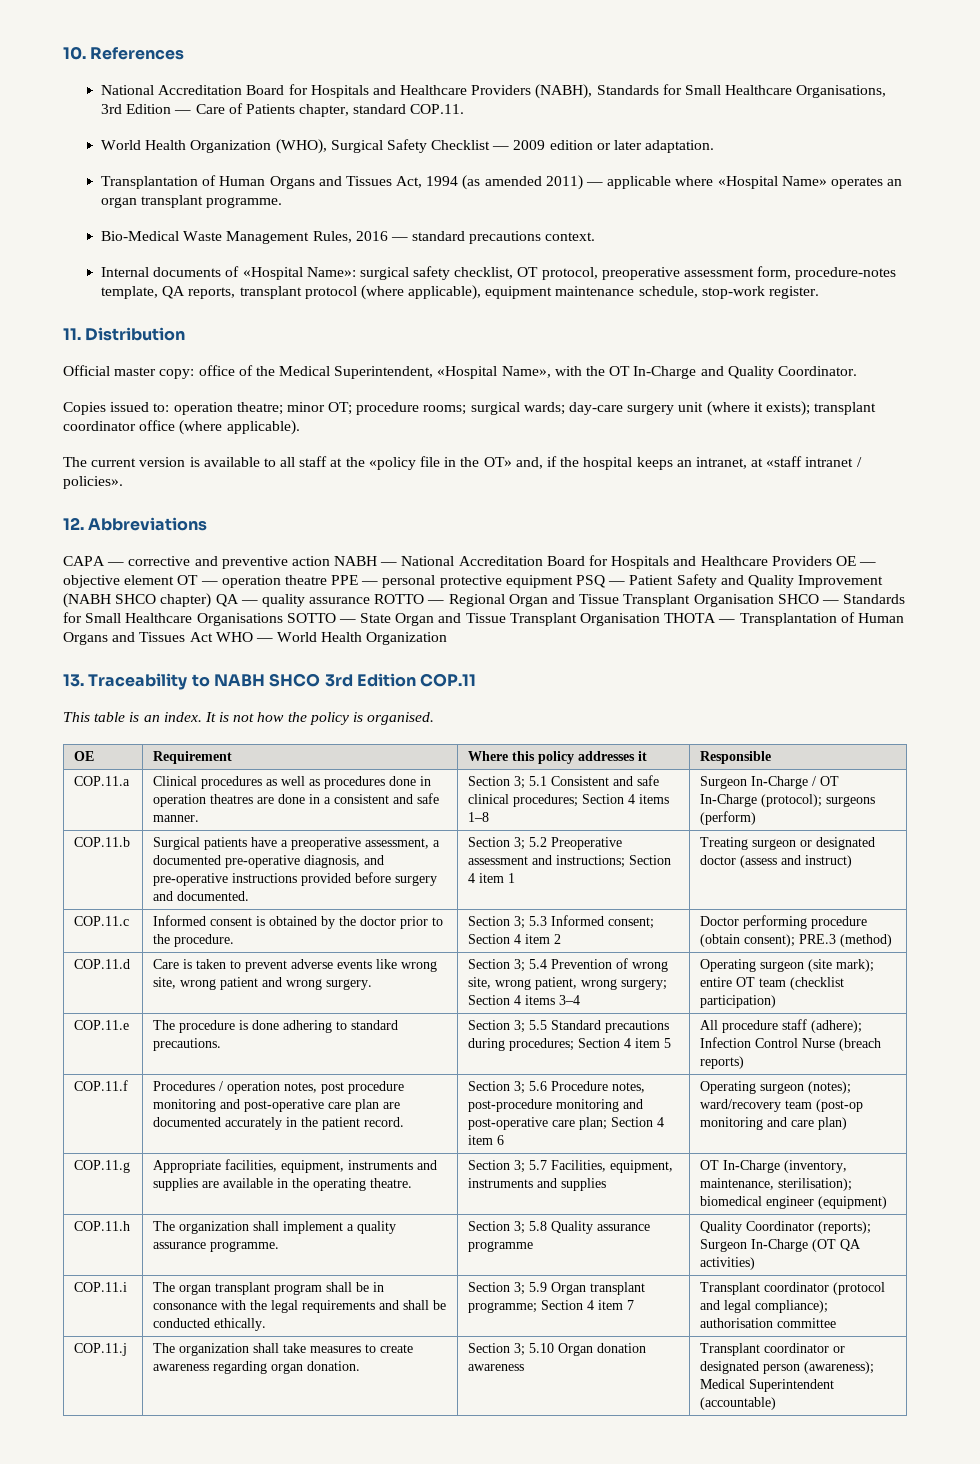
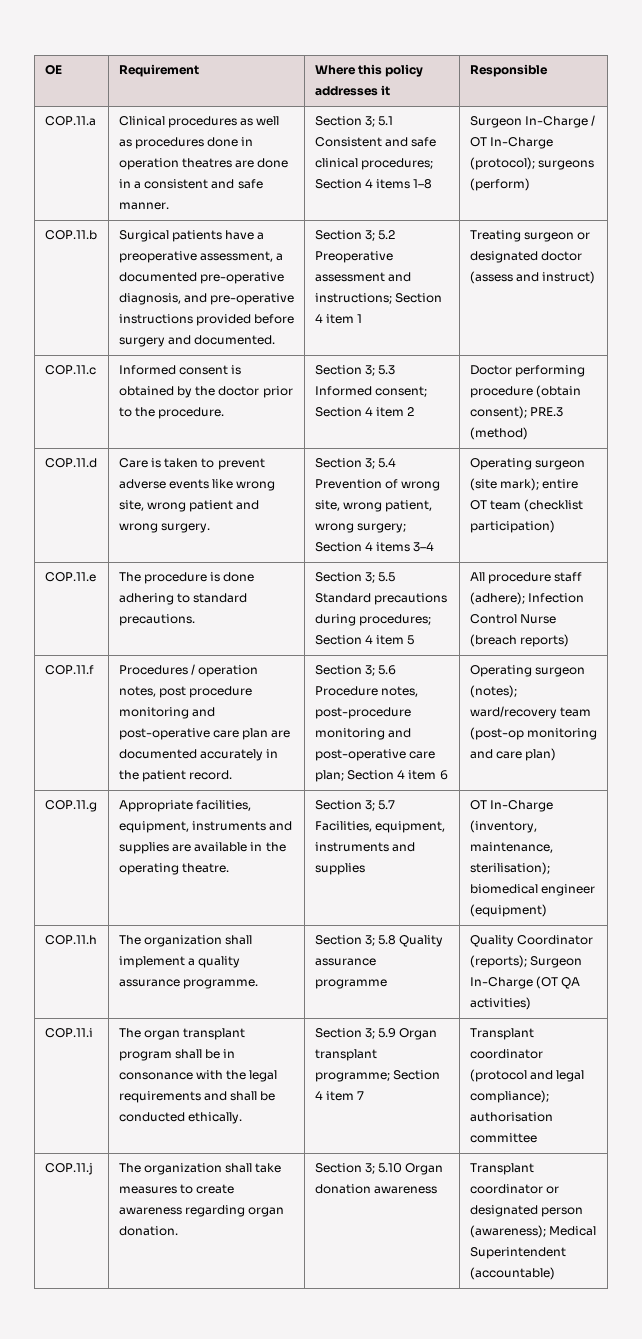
- 10. References
- National Accreditation Board for Hospitals and Healthcare Providers (NABH), Standards for Small Healthcare Organisations, 3rd Edition — Care of Patients chapter, standard COP.11.
- World Health Organization (WHO), Surgical Safety Checklist — 2009 edition or later adaptation.
- Transplantation of Human Organs and Tissues Act, 1994 (as amended 2011) — applicable where «Hospital Name» operates an organ transplant programme.
- Bio-Medical Waste Management Rules, 2016 — standard precautions context.
- Internal documents of «Hospital Name»: surgical safety checklist, OT protocol, preoperative assessment form, procedure-notes template, QA reports, transplant protocol (where applicable), equipment maintenance schedule, stop-work register.
- 11. Distribution
- Official master copy: office of the Medical Superintendent, «Hospital Name», with the OT In-Charge and Quality Coordinator.
- Copies issued to: operation theatre; minor OT; procedure rooms; surgical wards; day-care surgery unit (where it exists); transplant coordinator office (where applicable).
- The current version is available to all staff at the «policy file in the OT» and, if the hospital keeps an intranet, at «staff intranet / policies».
- 12. Abbreviations
- CAPA — corrective and preventive action NABH — National Accreditation Board for Hospitals and Healthcare Providers OE — objective element OT — operation theatre PPE — personal protective equipment PSQ — Patient Safety and Quality Improvement (NABH SHCO chapter) QA — quality assurance ROTTO — Regional Organ and Tissue Transplant Organisation SHCO — Standards for Small Healthcare Organisations SOTTO — State Organ and Tissue Transplant Organisation THOTA — Transplantation of Human Organs and Tissues Act WHO — World Health Organization
- 13. Traceability to NABH SHCO 3rd Edition COP.11
- This table is an index. It is not how the policy is organised.

